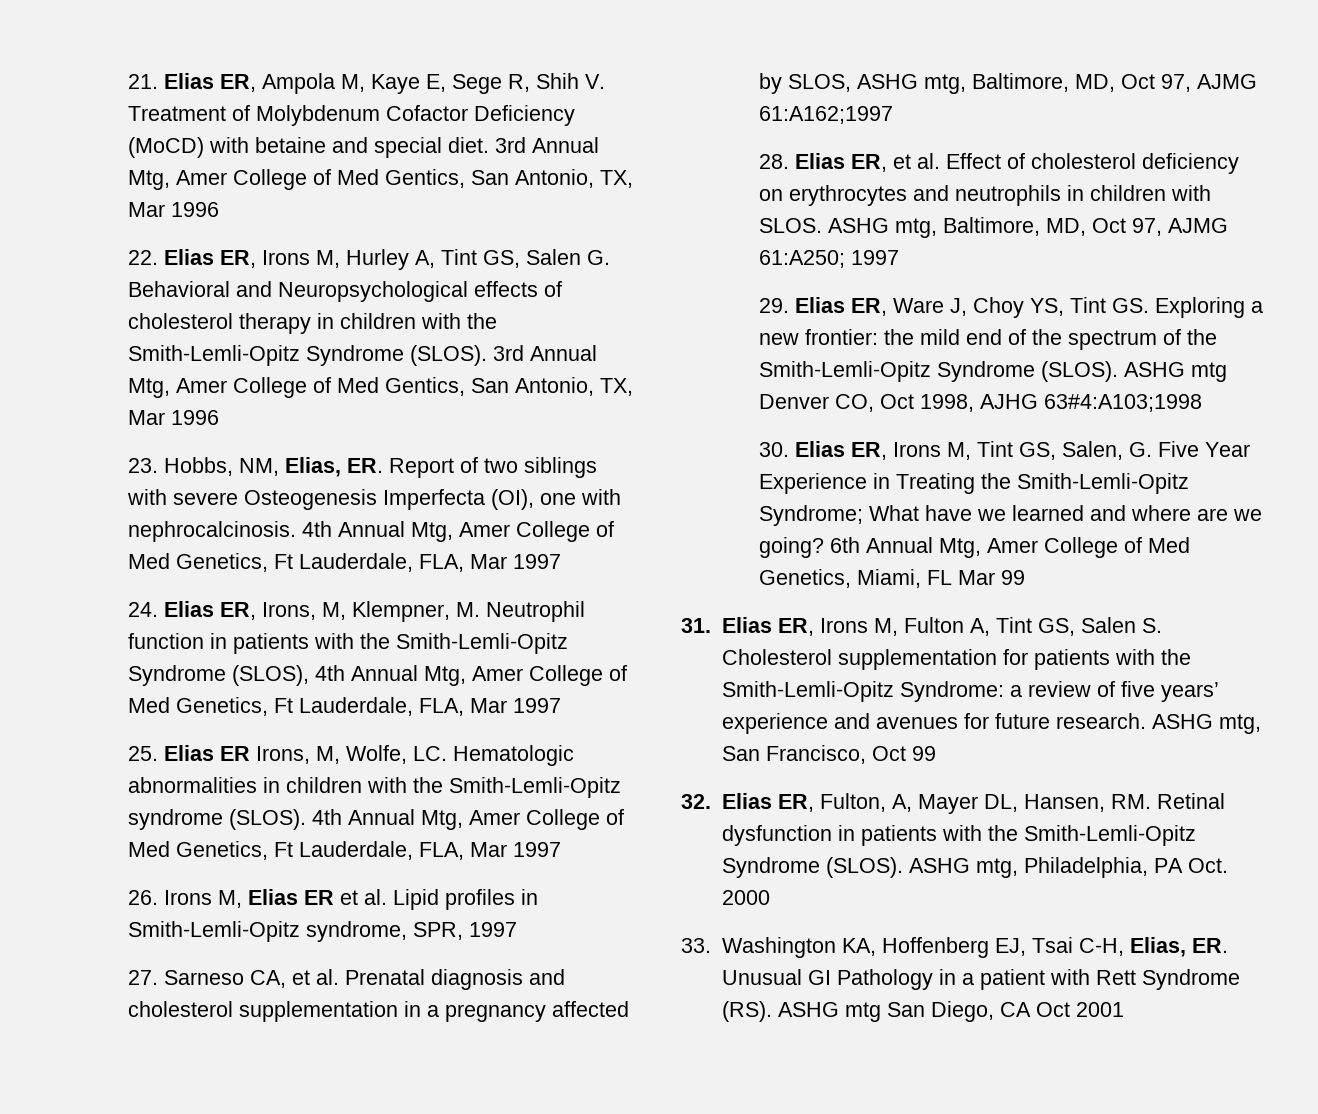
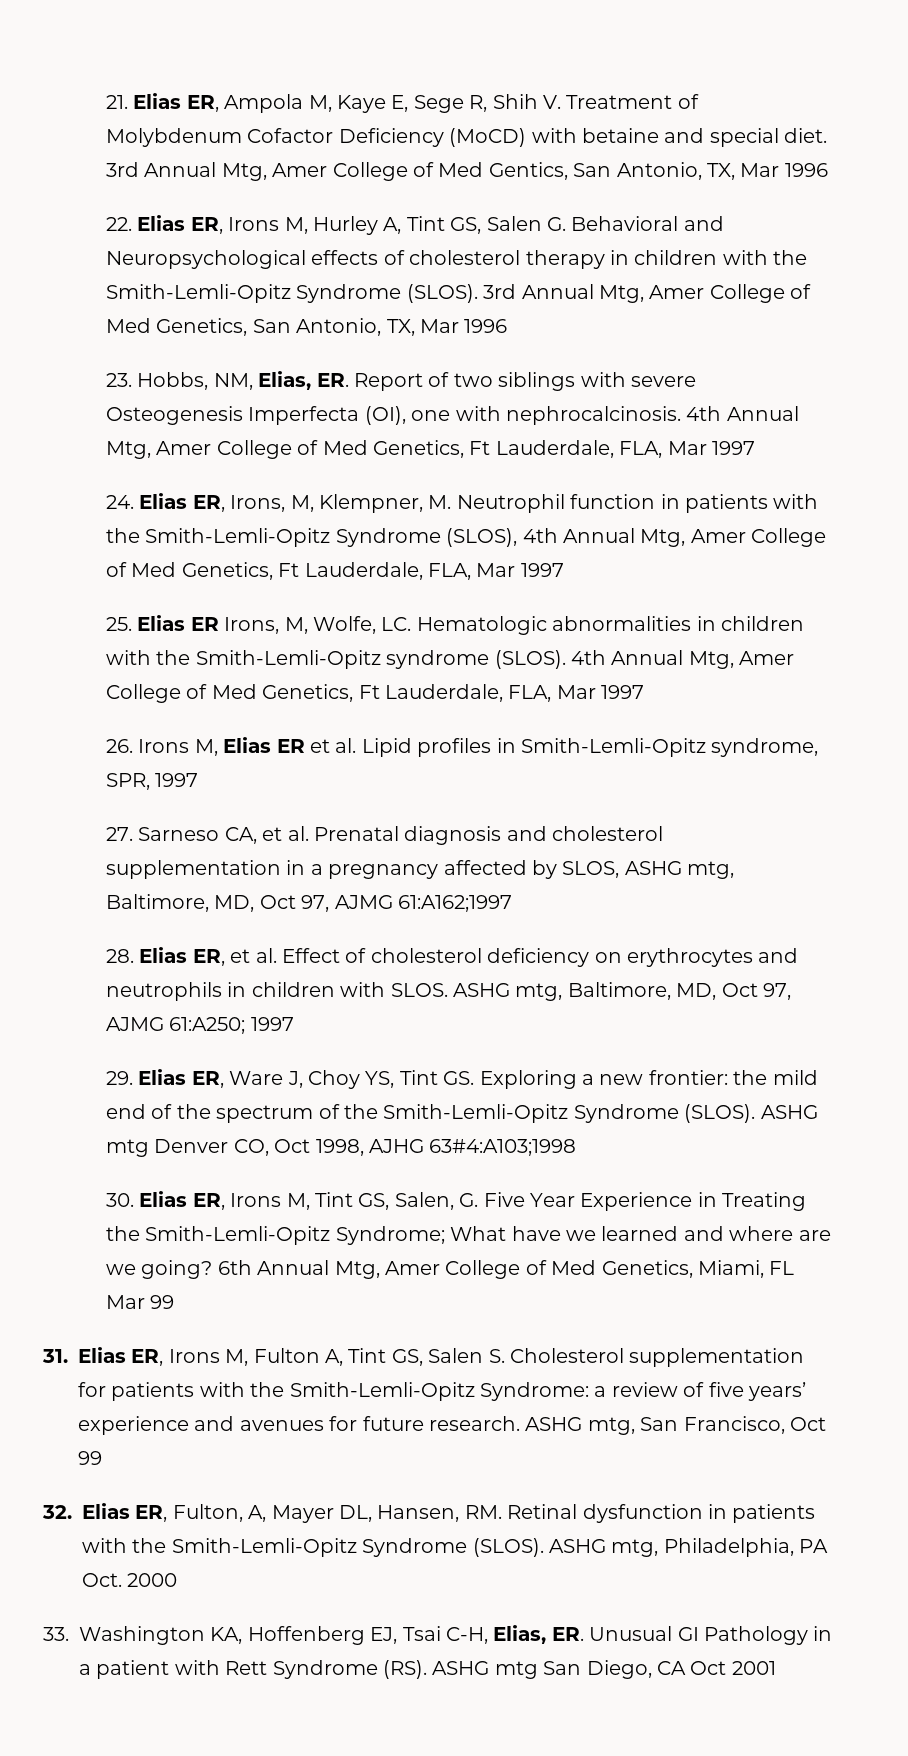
- 22. Elias ER, Irons M, Hurley A, Tint GS, Salen G. Behavioral and Neuropsychological effects of cholesterol therapy in children with the Smith-Lemli-Opitz Syndrome (SLOS). 3rd Annual Mtg, Amer College of Med Gentics, San Antonio, TX, Mar 1996
+ 22. Elias ER, Irons M, Hurley A, Tint GS, Salen G. Behavioral and Neuropsychological effects of cholesterol therapy in children with the Smith-Lemli-Opitz Syndrome (SLOS). 3rd Annual Mtg, Amer College of Med Genetics, San Antonio, TX, Mar 1996

